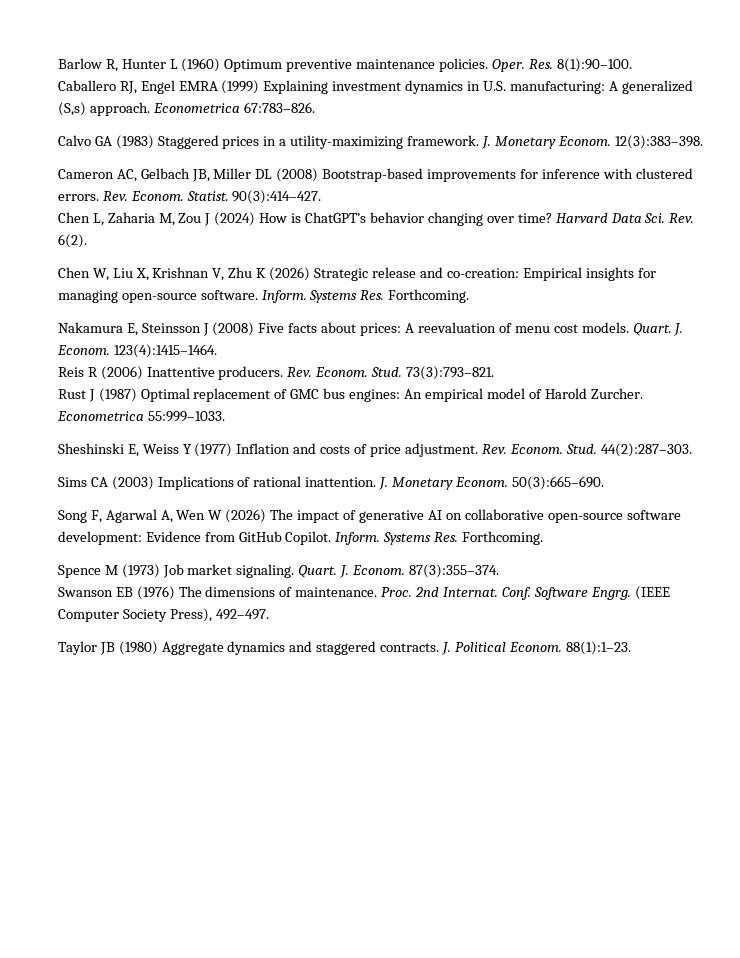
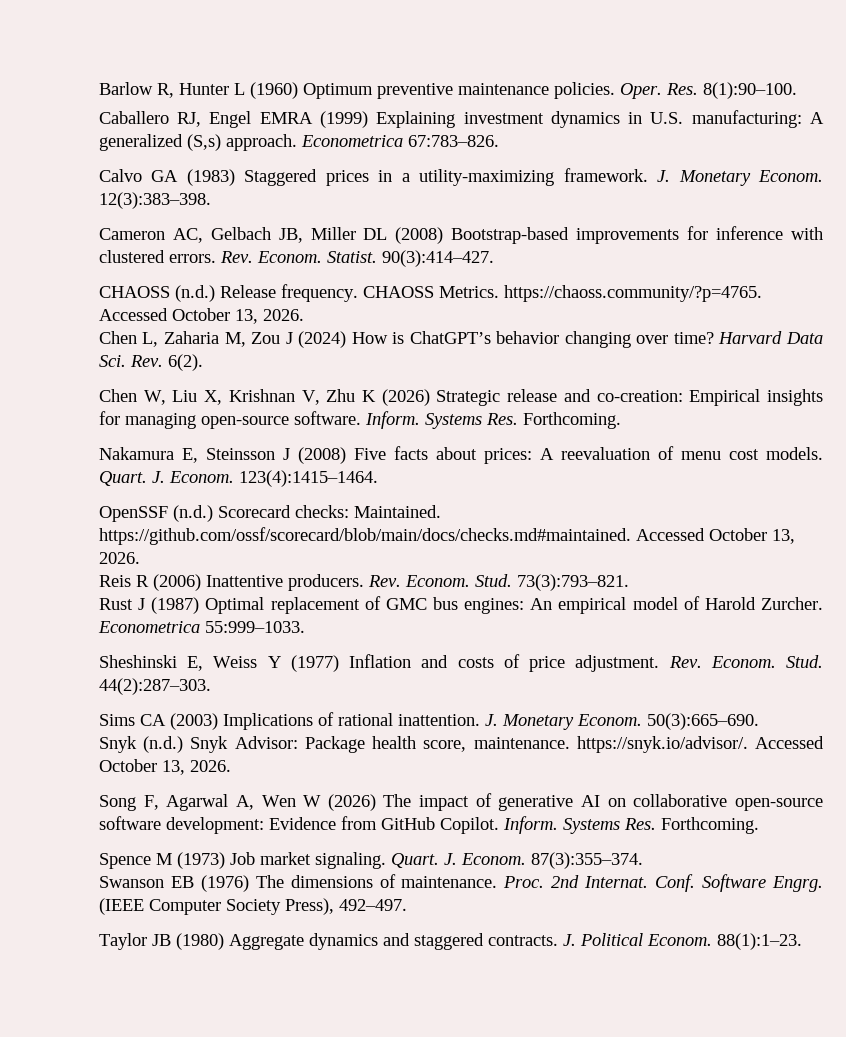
+ CHAOSS (n.d.) Release frequency. CHAOSS Metrics. https://chaoss.community/?p=4765. Accessed October 13, 2026.
+ OpenSSF (n.d.) Scorecard checks: Maintained. https://github.com/ossf/scorecard/blob/main/docs/checks.md#maintained. Accessed October 13, 2026.
+ Snyk (n.d.) Snyk Advisor: Package health score, maintenance. https://snyk.io/advisor/. Accessed October 13, 2026.

